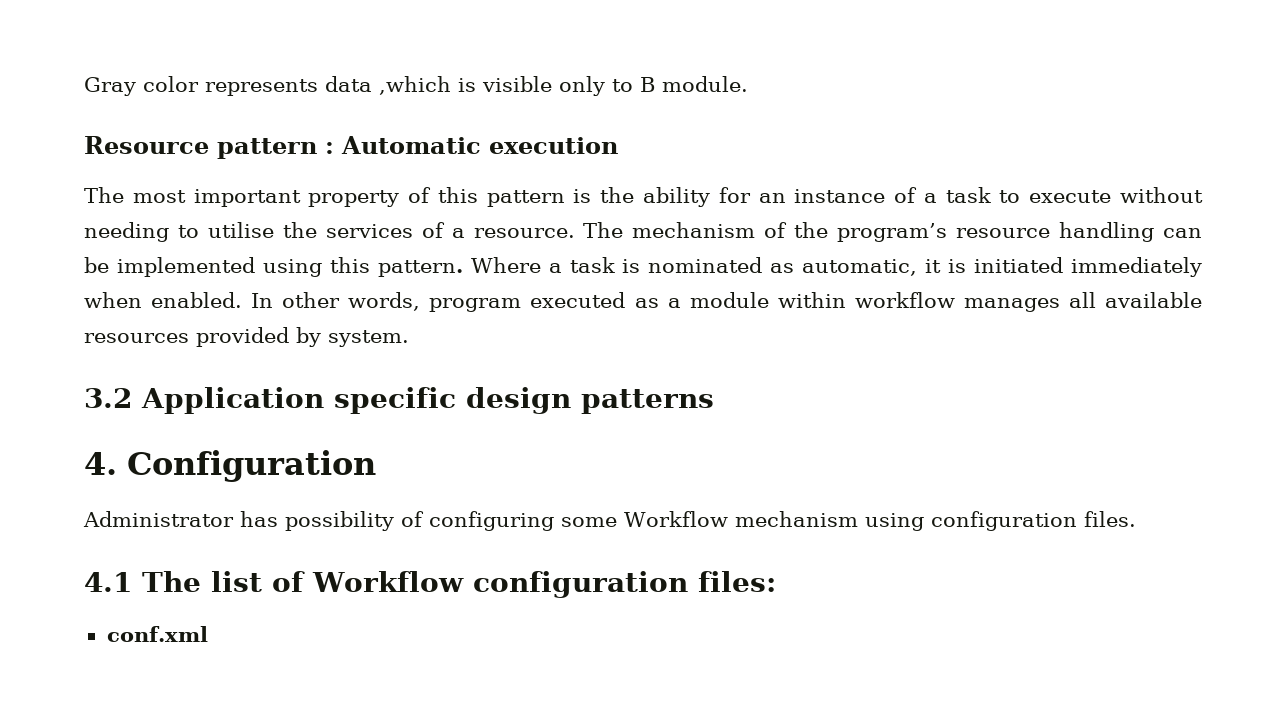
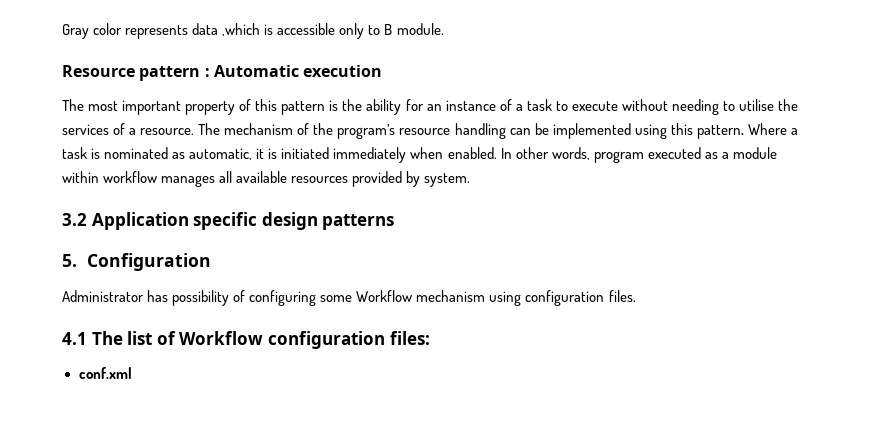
- Gray color represents data ,which is visible only to B module.
+ Gray color represents data ,which is accessible only to B module.
- 4. Configuration
+ 5. Configuration

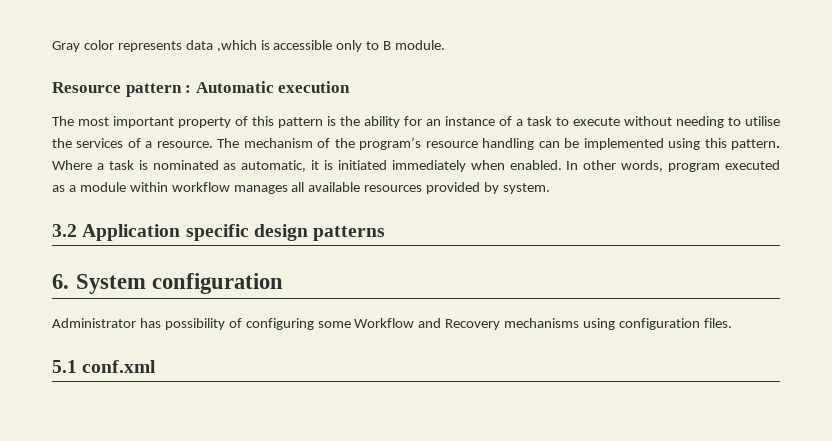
- 5. Configuration
+ 6. System configuration
- Administrator has possibility of configuring some Workflow mechanism using configuration files.
+ Administrator has possibility of configuring some Workflow and Recovery mechanisms using configuration files.
- 4.1 The list of Workflow configuration files:
- conf.xml
+ 5.1 conf.xml

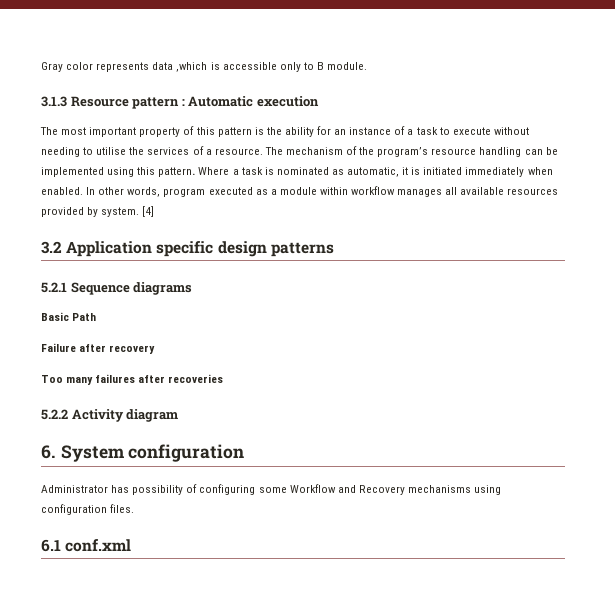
- Resource pattern : Automatic execution
+ 3.1.3 Resource pattern : Automatic execution
+ [4]
+ 5.2.1 Sequence diagrams
+ Basic Path
+ Failure after recovery
+ Too many failures after recoveries
+ 5.2.2 Activity diagram
- 5.1 conf.xml
+ 6.1 conf.xml

